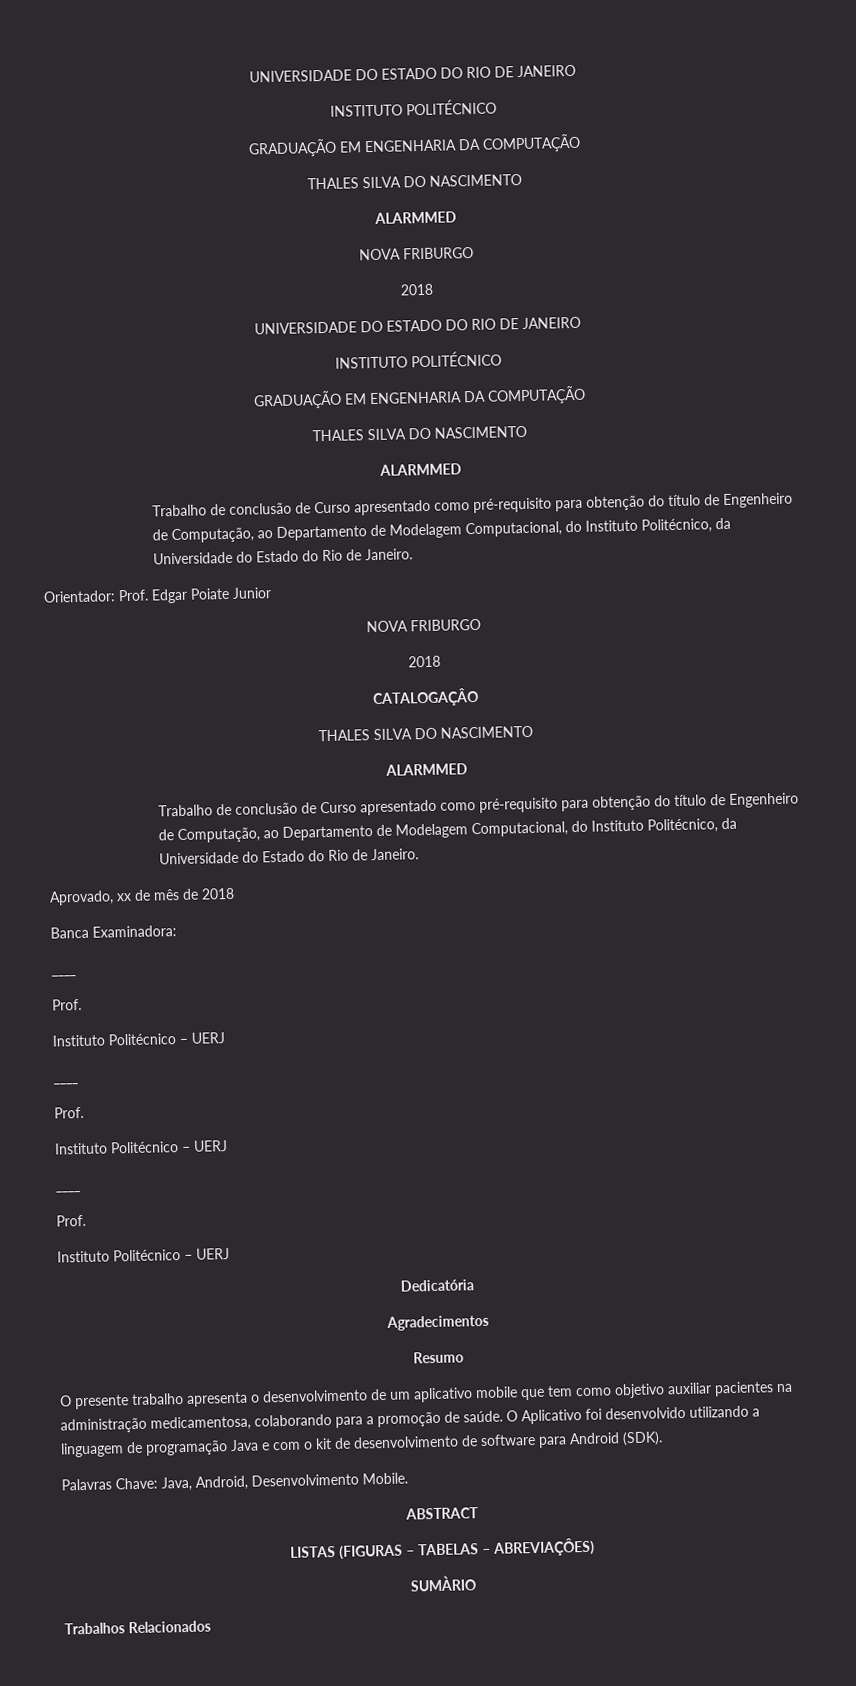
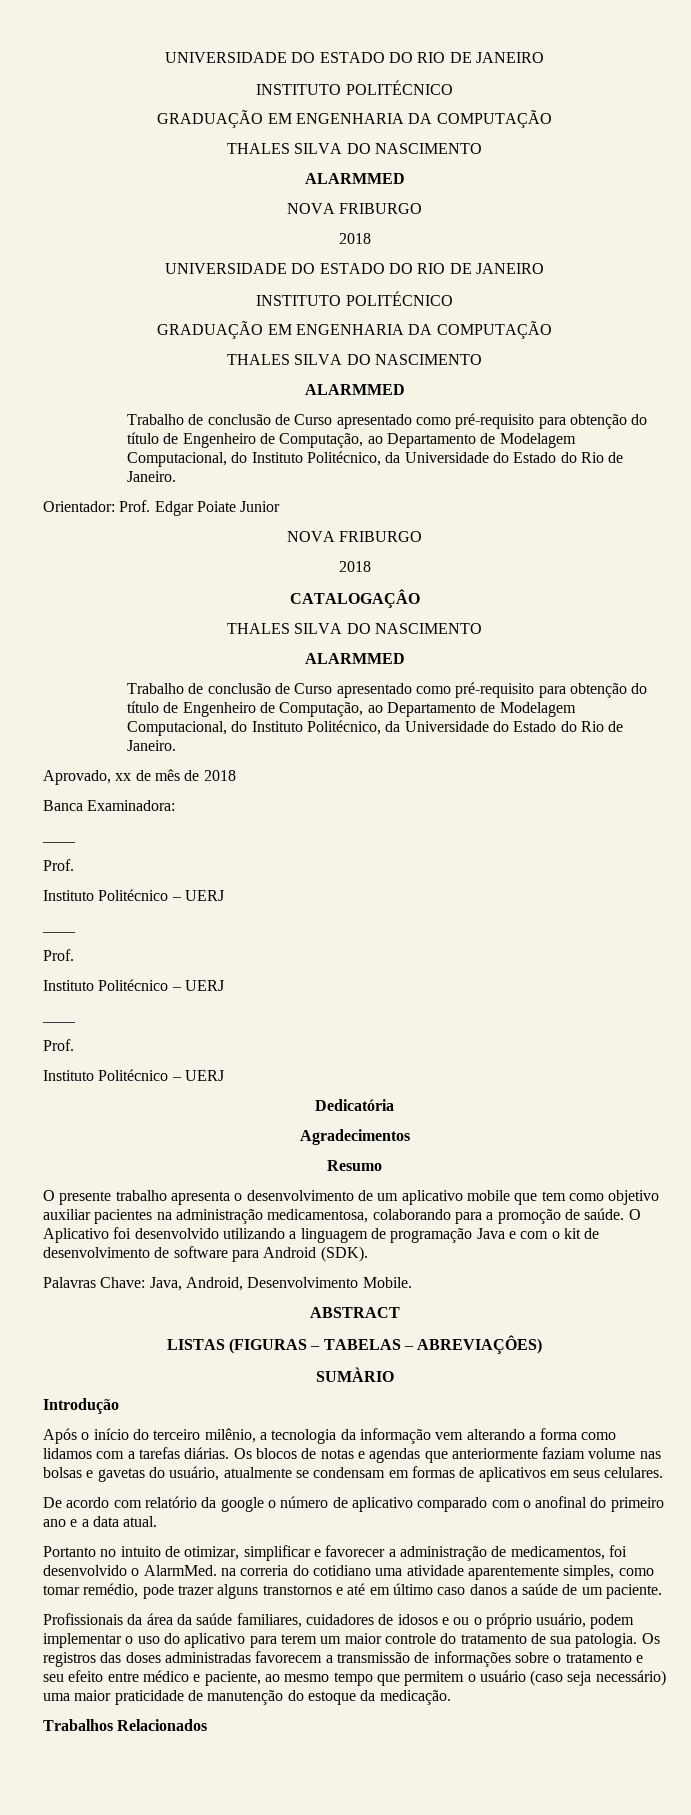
+ Introdução
+ Após o início do terceiro milênio, a tecnologia da informação vem alterando a forma como lidamos com a tarefas diárias. Os blocos de notas e agendas que anteriormente faziam volume nas bolsas e gavetas do usuário, atualmente se condensam em formas de aplicativos em seus celulares.
+ De acordo com relatório da google o número de aplicativo comparado com o anofinal do primeiro ano e a data atual.
+ Portanto no intuito de otimizar, simplificar e favorecer a administração de medicamentos, foi desenvolvido o AlarmMed. na correria do cotidiano uma atividade aparentemente simples, como tomar remédio, pode trazer alguns transtornos e até em último caso danos a saúde de um paciente.
+ Profissionais da área da saúde familiares, cuidadores de idosos e ou o próprio usuário, podem implementar o uso do aplicativo para terem um maior controle do tratamento de sua patologia. Os registros das doses administradas favorecem a transmissão de informações sobre o tratamento e seu efeito entre médico e paciente, ao mesmo tempo que permitem o usuário (caso seja necessário) uma maior praticidade de manutenção do estoque da medicação.

